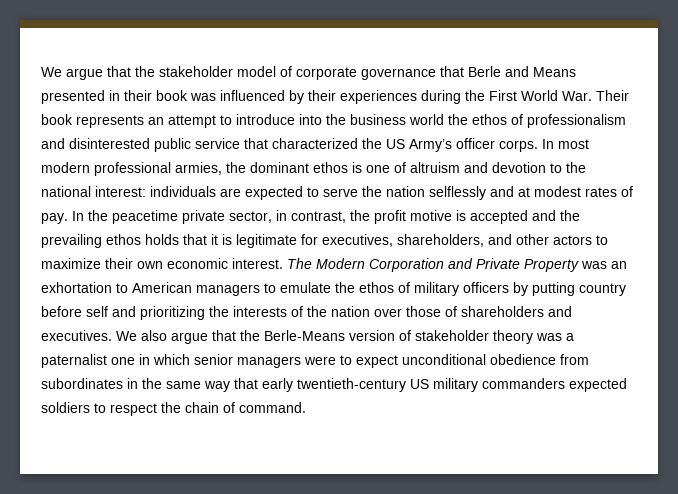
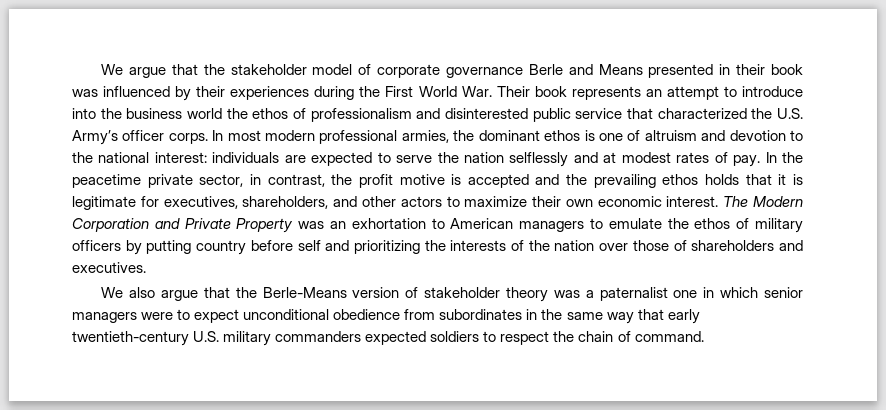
- We argue that the stakeholder model of corporate governance that Berle and Means presented in their book was influenced by their experiences during the First World War. Their book represents an attempt to introduce into the business world the ethos of professionalism and disinterested public service that characterized the US Army’s officer corps.
+ We argue that the stakeholder model of corporate governance Berle and Means presented in their book was influenced by their experiences during the First World War. Their book represents an attempt to introduce into the business world the ethos of professionalism and disinterested public service that characterized the U.S. Army’s officer corps.
- The Modern Corporation and Private Property was an exhortation to American managers to emulate the ethos of military officers by putting country before self and prioritizing the interests of the nation over those of shareholders and executives. We also argue that the Berle-Means version of stakeholder theory was a paternalist one in which senior managers were to expect unconditional obedience from subordinates in the same way that early twentieth-century US military commanders expected soldiers to respect the chain of command.
+ The Modern Corporation and Private Property was an exhortation to American managers to emulate the ethos of military officers by putting country before self and prioritizing the interests of the nation over those of shareholders and executives.
+ We also argue that the Berle-Means version of stakeholder theory was a paternalist one in which senior managers were to expect unconditional obedience from subordinates in the same way that early twentieth-century U.S. military commanders expected soldiers to respect the chain of command.

